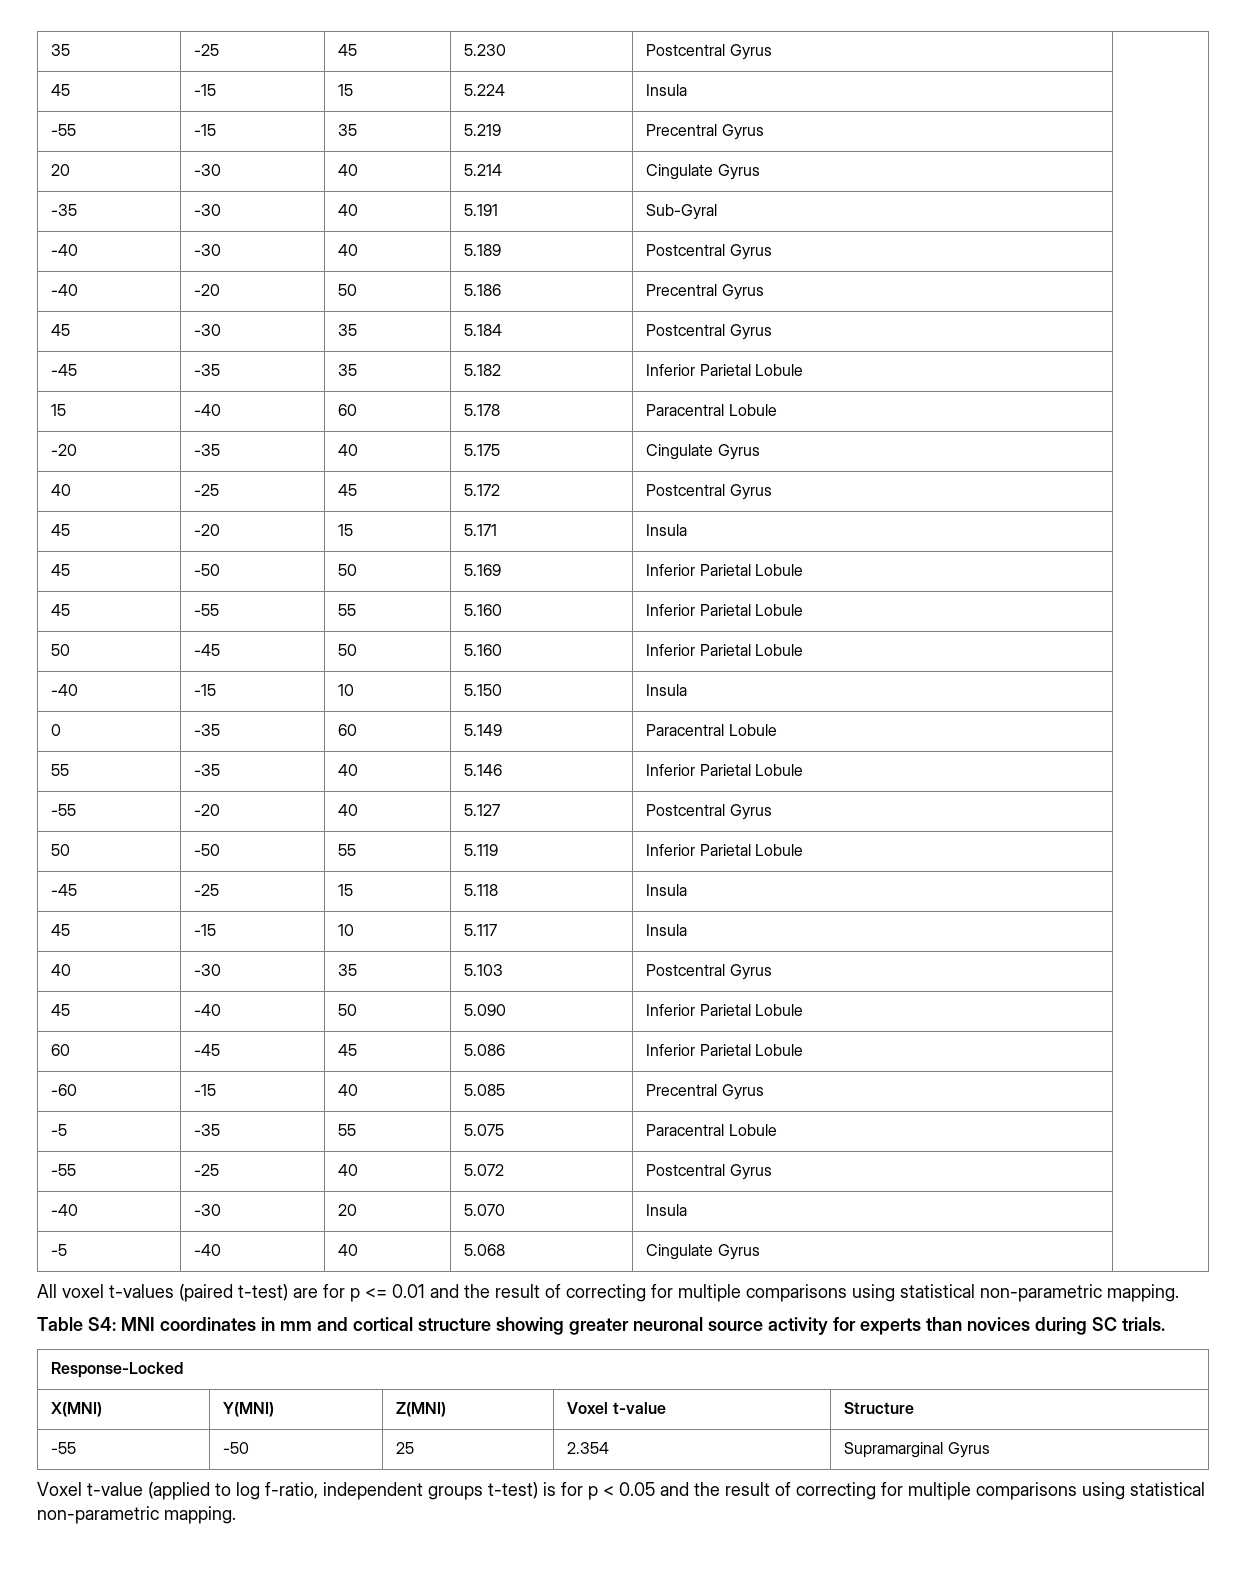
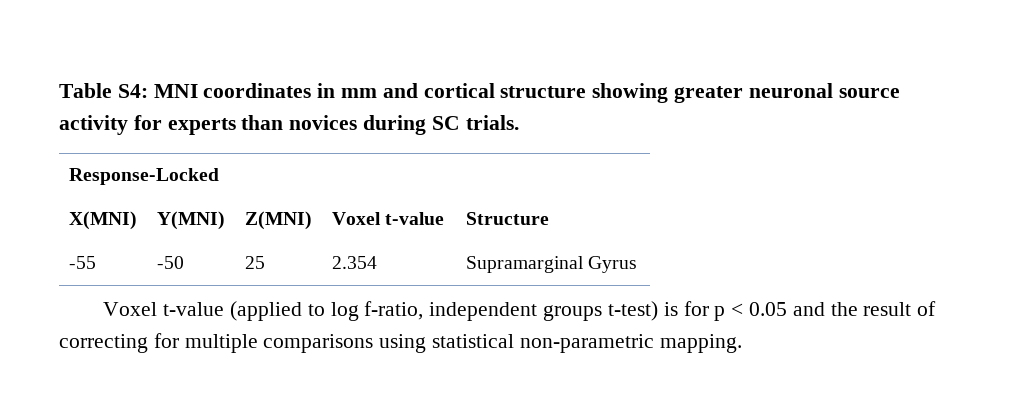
- 35 | -25 | 45 | 5.230 | Postcentral Gyrus |
- 45 | -15 | 15 | 5.224 | Insula |
- -55 | -15 | 35 | 5.219 | Precentral Gyrus |
- 20 | -30 | 40 | 5.214 | Cingulate Gyrus |
- -35 | -30 | 40 | 5.191 | Sub-Gyral |
- -40 | -30 | 40 | 5.189 | Postcentral Gyrus |
- -40 | -20 | 50 | 5.186 | Precentral Gyrus |
- 45 | -30 | 35 | 5.184 | Postcentral Gyrus |
- -45 | -35 | 35 | 5.182 | Inferior Parietal Lobule |
- 15 | -40 | 60 | 5.178 | Paracentral Lobule |
- -20 | -35 | 40 | 5.175 | Cingulate Gyrus |
- 40 | -25 | 45 | 5.172 | Postcentral Gyrus |
- 45 | -20 | 15 | 5.171 | Insula |
- 45 | -50 | 50 | 5.169 | Inferior Parietal Lobule |
- 45 | -55 | 55 | 5.160 | Inferior Parietal Lobule |
- 50 | -45 | 50 | 5.160 | Inferior Parietal Lobule |
- -40 | -15 | 10 | 5.150 | Insula |
- 0 | -35 | 60 | 5.149 | Paracentral Lobule |
- 55 | -35 | 40 | 5.146 | Inferior Parietal Lobule |
- -55 | -20 | 40 | 5.127 | Postcentral Gyrus |
- 50 | -50 | 55 | 5.119 | Inferior Parietal Lobule |
- -45 | -25 | 15 | 5.118 | Insula |
- 45 | -15 | 10 | 5.117 | Insula |
- 40 | -30 | 35 | 5.103 | Postcentral Gyrus |
- 45 | -40 | 50 | 5.090 | Inferior Parietal Lobule |
- 60 | -45 | 45 | 5.086 | Inferior Parietal Lobule |
- -60 | -15 | 40 | 5.085 | Precentral Gyrus |
- -5 | -35 | 55 | 5.075 | Paracentral Lobule |
- -55 | -25 | 40 | 5.072 | Postcentral Gyrus |
- -40 | -30 | 20 | 5.070 | Insula |
- -5 | -40 | 40 | 5.068 | Cingulate Gyrus |
- All voxel t-values (paired t-test) are for p <= 0.01 and the result of correcting for multiple comparisons using statistical non-parametric mapping.

